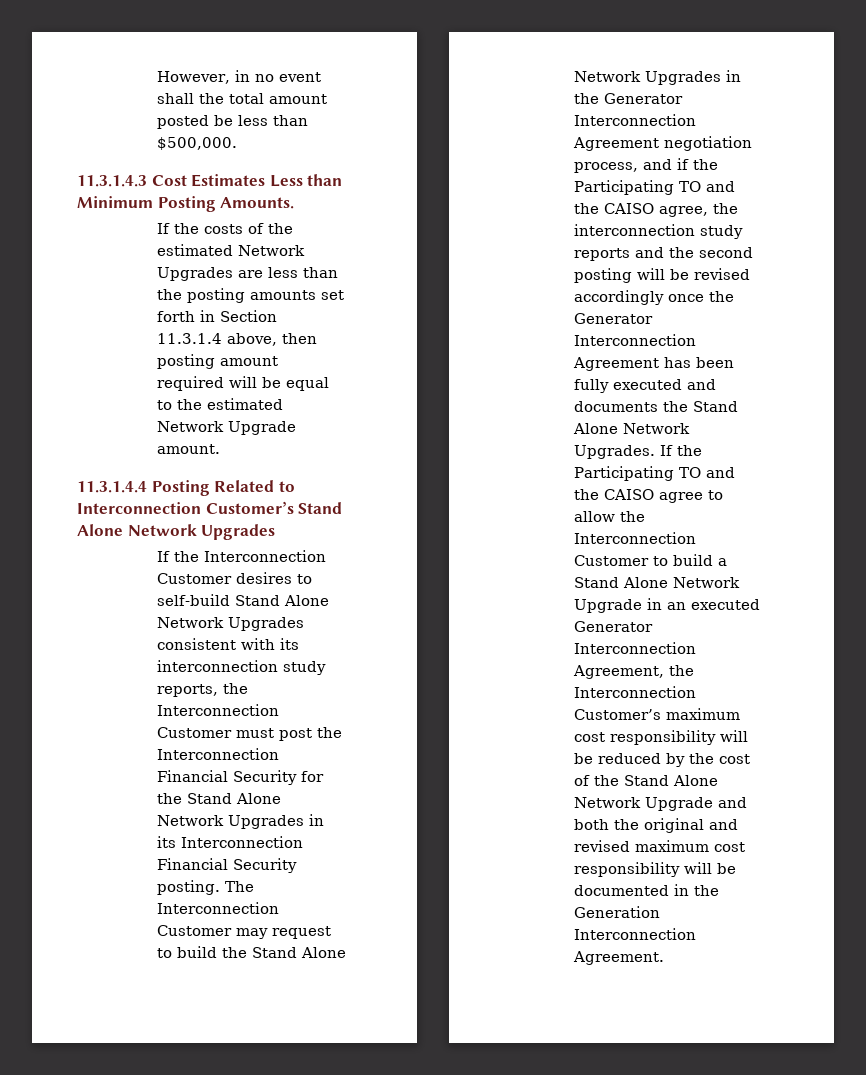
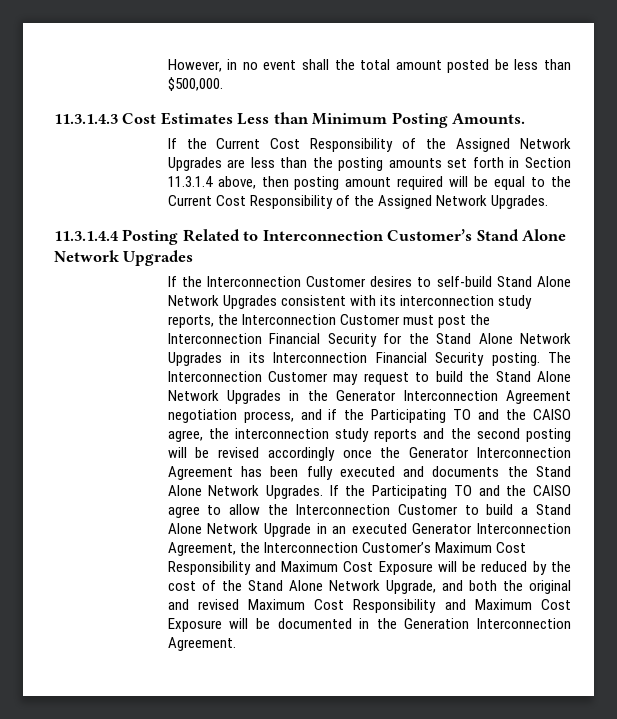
- If the costs of the estimated Network Upgrades are less than the posting amounts set forth in Section 11.3.1.4 above, then posting amount required will be equal to the estimated Network Upgrade amount.
+ If the Current Cost Responsibility of the Assigned Network Upgrades are less than the posting amounts set forth in Section 11.3.1.4 above, then posting amount required will be equal to the Current Cost Responsibility of the Assigned Network Upgrades.
- If the Participating TO and the CAISO agree to allow the Interconnection Customer to build a Stand Alone Network Upgrade in an executed Generator Interconnection Agreement, the Interconnection Customer’s maximum cost responsibility will be reduced by the cost of the Stand Alone Network Upgrade and both the original and revised maximum cost responsibility will be documented in the Generation Interconnection Agreement.
+ If the Participating TO and the CAISO agree to allow the Interconnection Customer to build a Stand Alone Network Upgrade in an executed Generator Interconnection Agreement, the Interconnection Customer’s Maximum Cost Responsibility and Maximum Cost Exposure will be reduced by the cost of the Stand Alone Network Upgrade, and both the original and revised Maximum Cost Responsibility and Maximum Cost Exposure will be documented in the Generation Interconnection Agreement.

